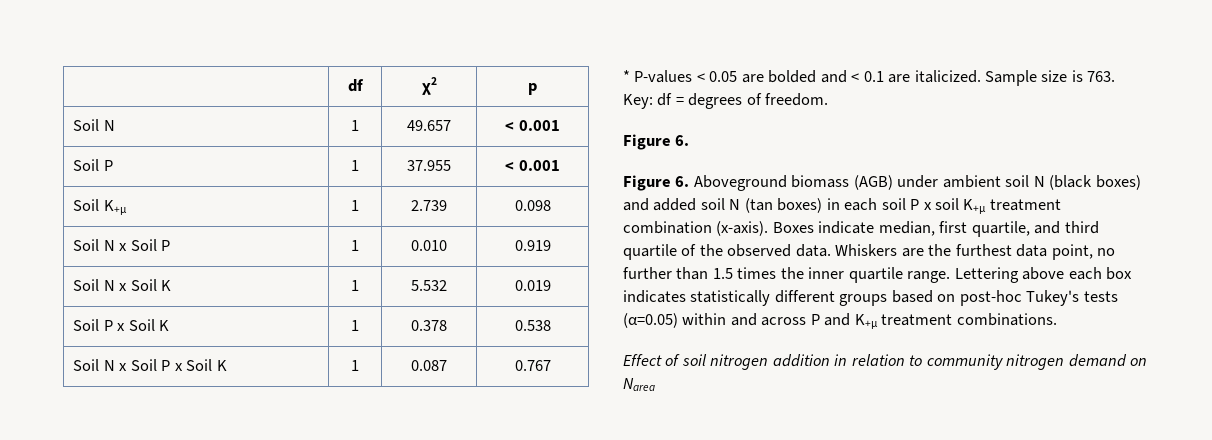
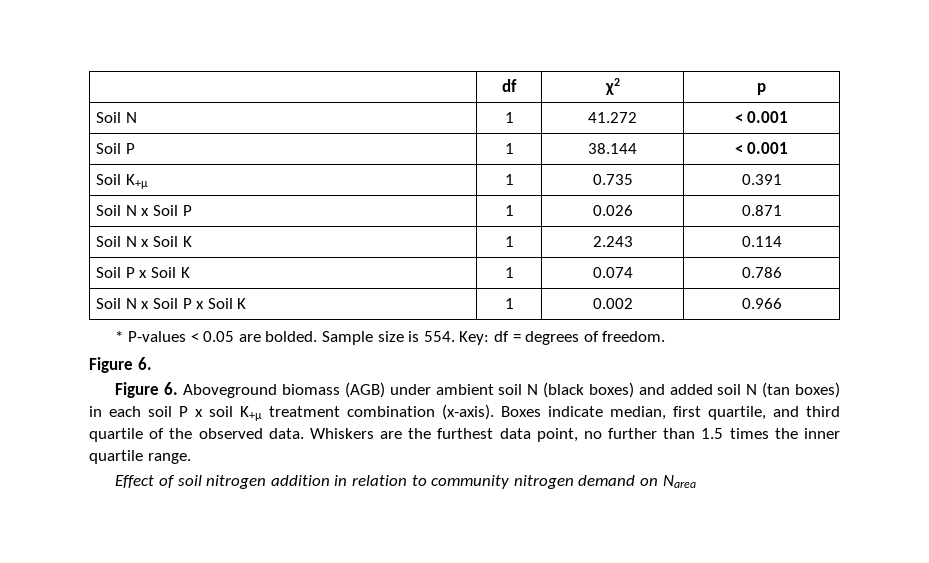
- Soil N | 1 | 49.657 | < 0.001
+ Soil N | 1 | 41.272 | < 0.001
- Soil P | 1 | 37.955 | < 0.001
+ Soil P | 1 | 38.144 | < 0.001
- Soil K+µ | 1 | 2.739 | 0.098
+ Soil K+µ | 1 | 0.735 | 0.391
- Soil N x Soil P | 1 | 0.010 | 0.919
+ Soil N x Soil P | 1 | 0.026 | 0.871
- Soil N x Soil K | 1 | 5.532 | 0.019
- Soil P x Soil K | 1 | 0.378 | 0.538
+ Soil N x Soil K | 1 | 2.243 | 0.114
+ Soil P x Soil K | 1 | 0.074 | 0.786
- Soil N x Soil P x Soil K | 1 | 0.087 | 0.767
+ Soil N x Soil P x Soil K | 1 | 0.002 | 0.966
- * P-values < 0.05 are bolded and < 0.1 are italicized.
+ * P-values < 0.05 are bolded.
- Sample size is 763. Key: df = degrees of freedom.
+ Sample size is 554. Key: df = degrees of freedom.
- Lettering above each box indicates statistically different groups based on post-hoc Tukey's tests (α=0.05) within and across P and K+µ treatment combinations.

